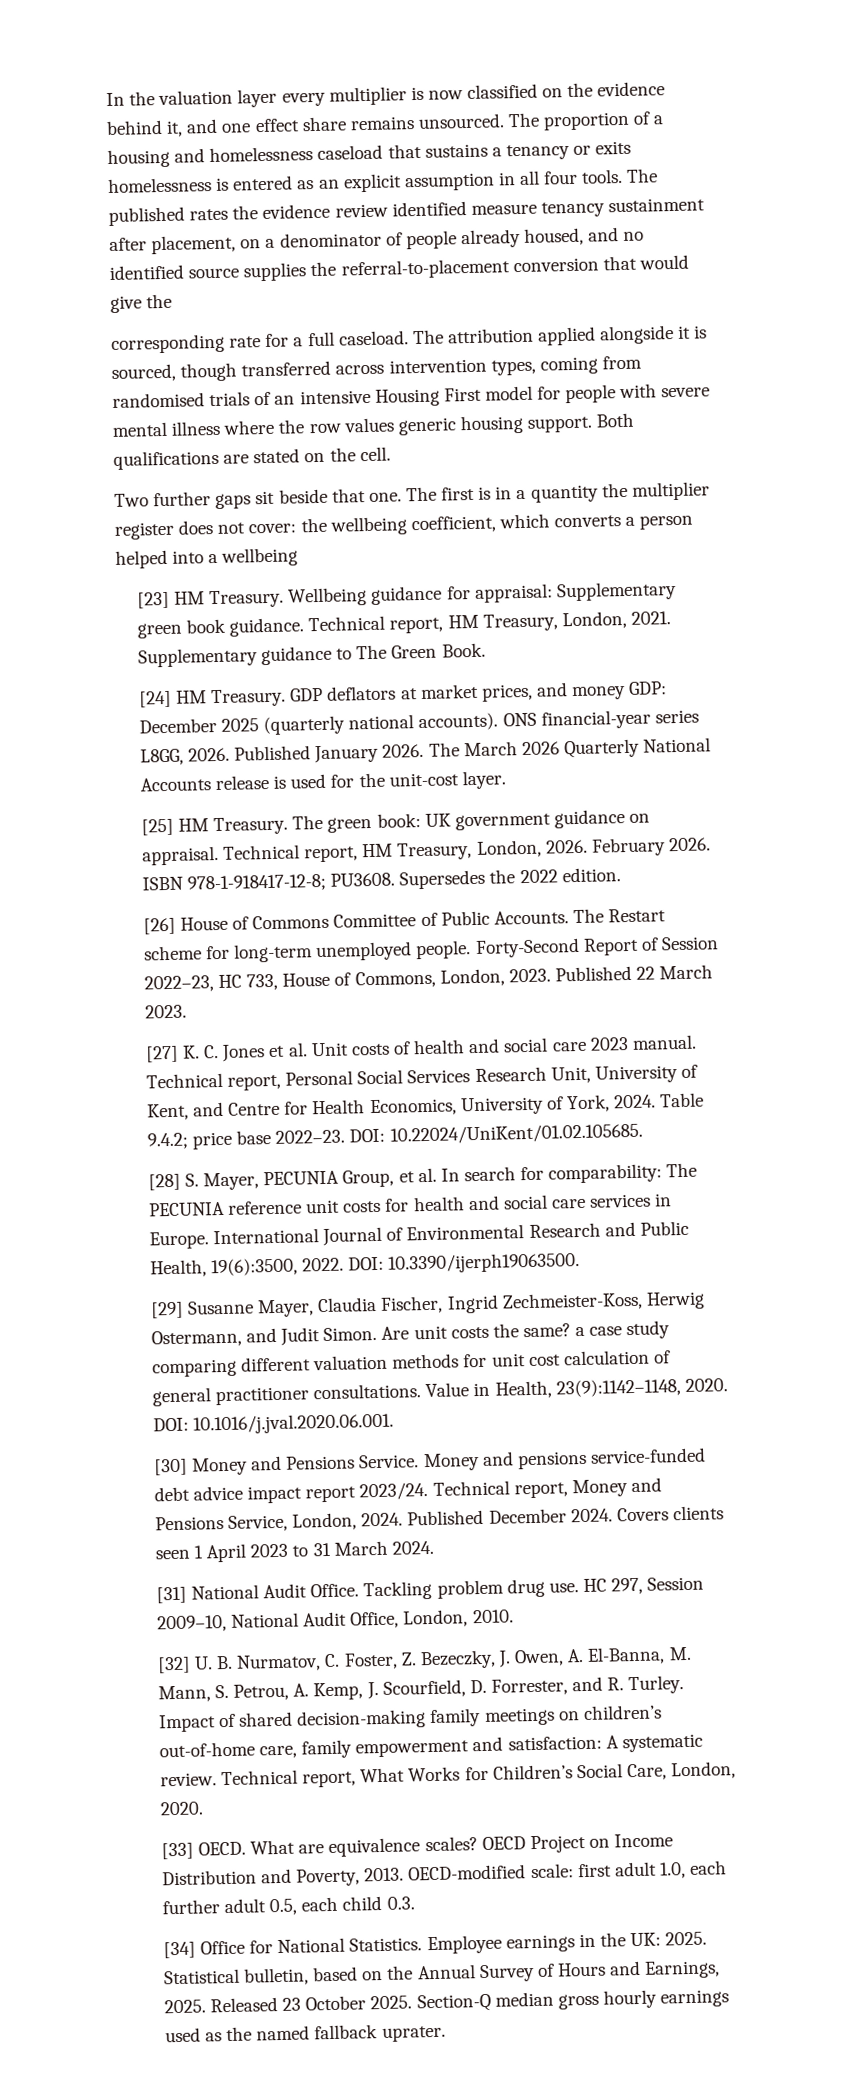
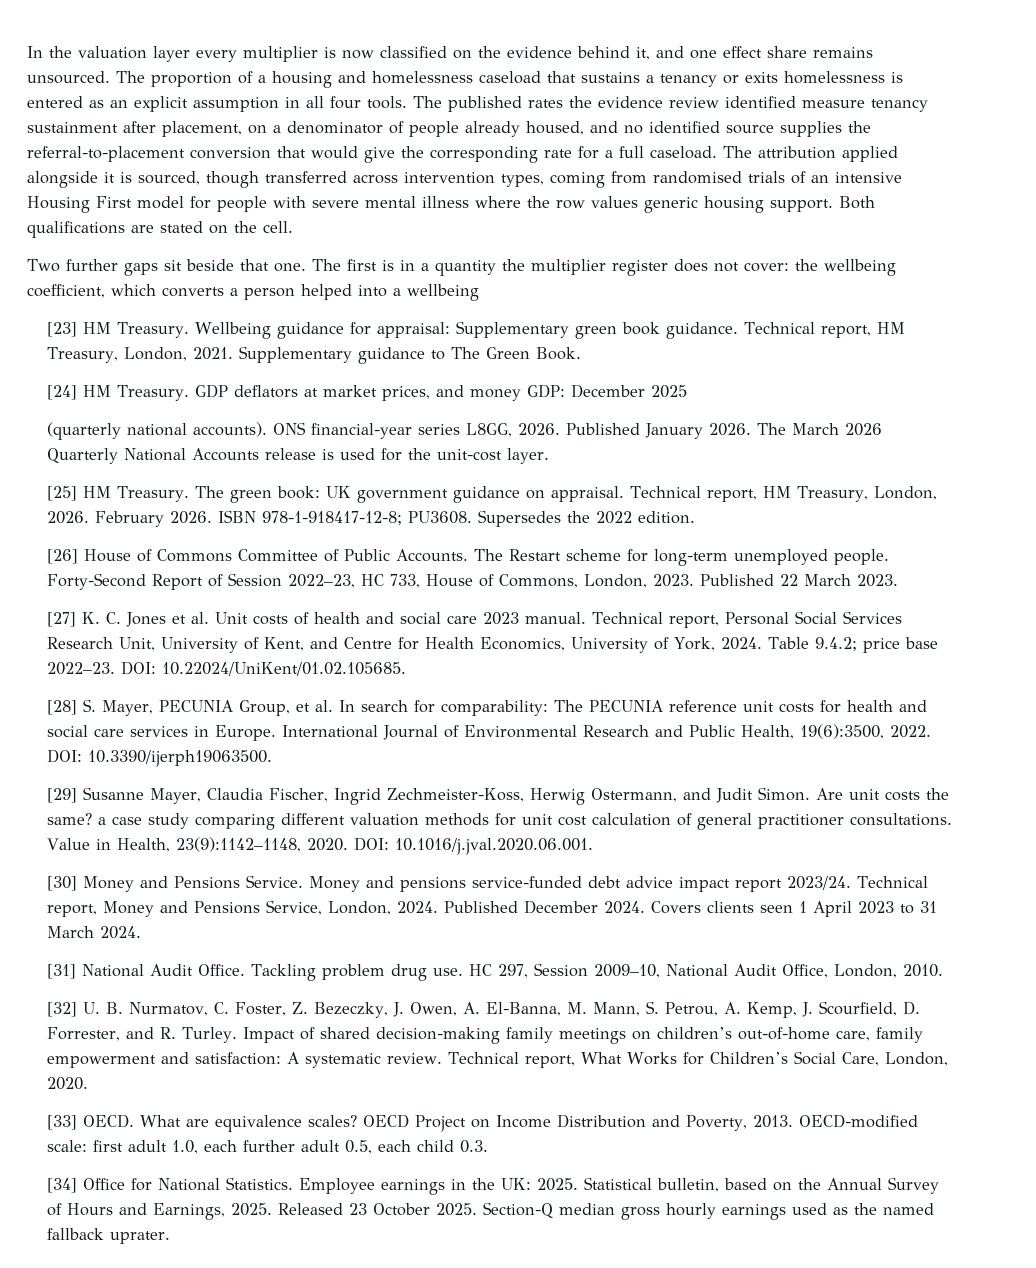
- The published rates the evidence review identified measure tenancy sustainment after placement, on a denominator of people already housed, and no identified source supplies the referral-to-placement conversion that would give the
- corresponding rate for a full caseload.
+ The published rates the evidence review identified measure tenancy sustainment after placement, on a denominator of people already housed, and no identified source supplies the referral-to-placement conversion that would give the corresponding rate for a full caseload.
- GDP deflators at market prices, and money GDP: December 2025 (quarterly national accounts).
+ GDP deflators at market prices, and money GDP: December 2025
+ (quarterly national accounts).

